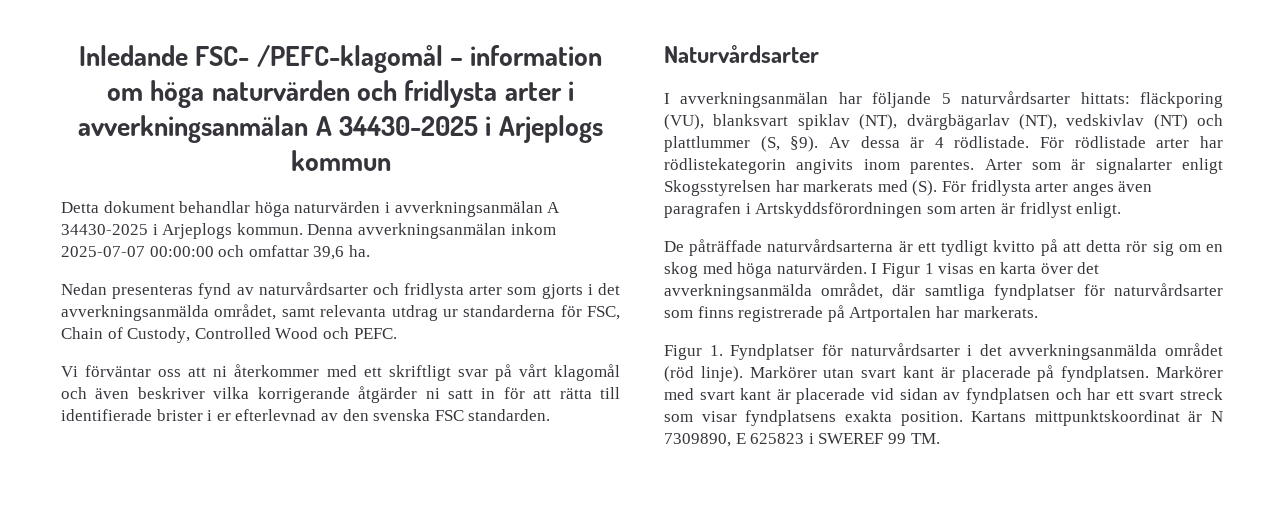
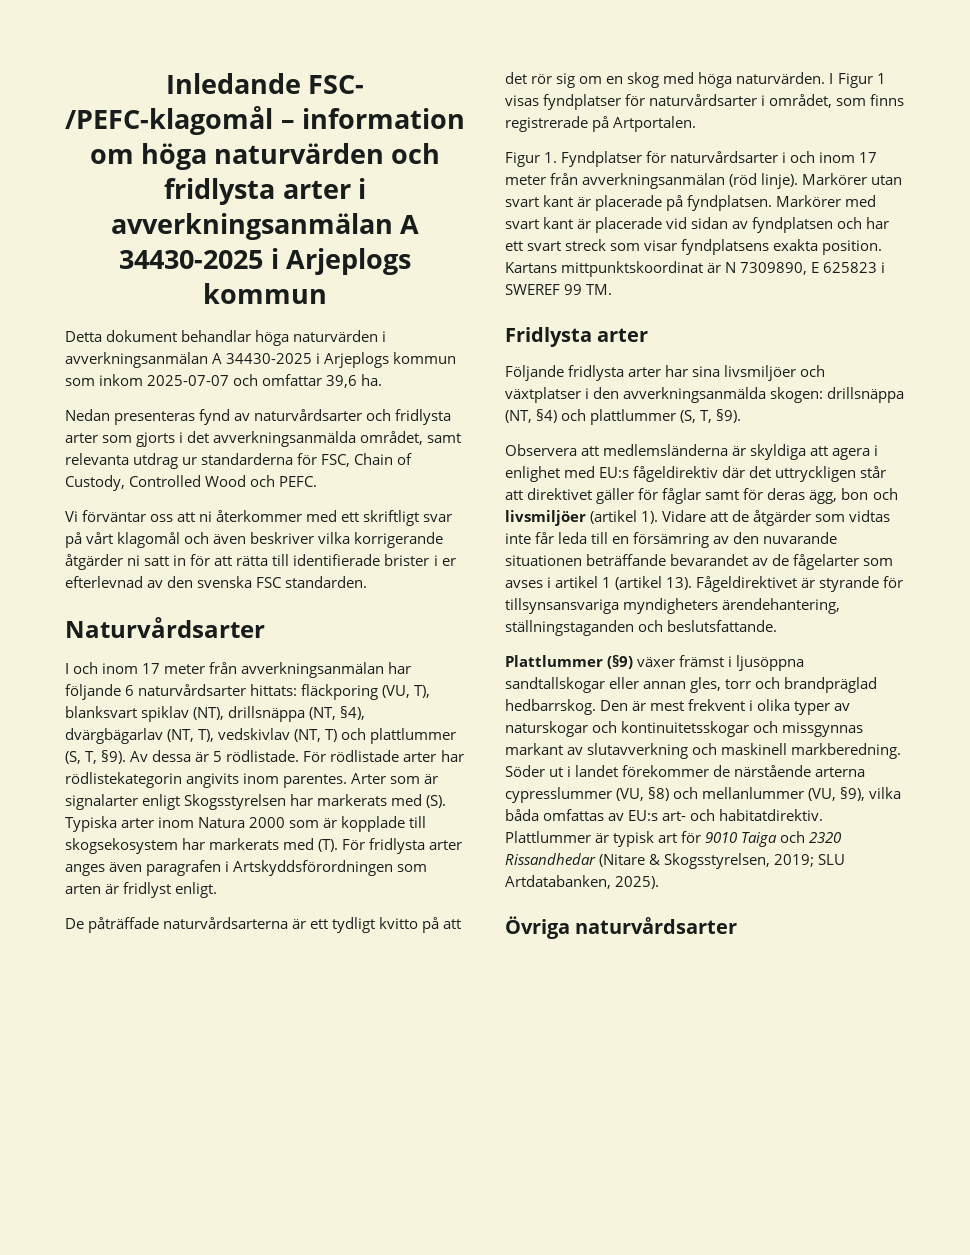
- Detta dokument behandlar höga naturvärden i avverkningsanmälan A 34430-2025 i Arjeplogs kommun. Denna avverkningsanmälan inkom 2025-07-07 00:00:00 och omfattar 39,6 ha.
+ Detta dokument behandlar höga naturvärden i avverkningsanmälan A 34430-2025 i Arjeplogs kommun som inkom 2025-07-07 och omfattar 39,6 ha.
- I avverkningsanmälan har följande 5 naturvårdsarter hittats: fläckporing (VU), blanksvart spiklav (NT), dvärgbägarlav (NT), vedskivlav (NT) och plattlummer (S, §9).
+ I och inom 17 meter från avverkningsanmälan har följande 6 naturvårdsarter hittats: fläckporing (VU, T), blanksvart spiklav (NT), drillsnäppa (NT, §4), dvärgbägarlav (NT, T), vedskivlav (NT, T) och plattlummer (S, T, §9).
- Av dessa är 4 rödlistade.
+ Av dessa är 5 rödlistade.
- Arter som är signalarter enligt Skogsstyrelsen har markerats med (S). För fridlysta arter anges även paragrafen i Artskyddsförordningen som arten är fridlyst enligt.
+ Arter som är signalarter enligt Skogsstyrelsen har markerats med (S). Typiska arter inom Natura 2000 som är kopplade till skogsekosystem har markerats med (T). För fridlysta arter anges även paragrafen i Artskyddsförordningen som arten är fridlyst enligt.
- De påträffade naturvårdsarterna är ett tydligt kvitto på att detta rör sig om en skog med höga naturvärden.
+ De påträffade naturvårdsarterna är ett tydligt kvitto på att det rör sig om en skog med höga naturvärden.
- I Figur 1 visas en karta över det avverkningsanmälda området, där samtliga fyndplatser för naturvårdsarter som finns registrerade på Artportalen har markerats.
+ I Figur 1 visas fyndplatser för naturvårdsarter i området, som finns registrerade på Artportalen.
- Figur 1. Fyndplatser för naturvårdsarter i det avverkningsanmälda området (röd linje).
+ Figur 1. Fyndplatser för naturvårdsarter i och inom 17 meter från avverkningsanmälan (röd linje).
+ Fridlysta arter
+ Följande fridlysta arter har sina livsmiljöer och växtplatser i den avverkningsanmälda skogen: drillsnäppa (NT, §4) och plattlummer (S, T, §9).
+ Observera att medlemsländerna är skyldiga att agera i enlighet med EU:s fågeldirektiv där det uttryckligen står att direktivet gäller för fåglar samt för deras ägg, bon och livsmiljöer (artikel 1). Vidare att de åtgärder som vidtas inte får leda till en försämring av den nuvarande situationen beträffande bevarandet av de fågelarter som avses i artikel 1 (artikel 13). Fågeldirektivet är styrande för tillsynsansvariga myndigheters ärendehantering, ställningstaganden och beslutsfattande.
+ Plattlummer (§9) växer främst i ljusöppna sandtallskogar eller annan gles, torr och brandpräglad hedbarrskog. Den är mest frekvent i olika typer av naturskogar och kontinuitetsskogar och missgynnas markant av slutavverkning och maskinell markberedning. Söder ut i landet förekommer de närstående arterna cypresslummer (VU, §8) och mellanlummer (VU, §9), vilka båda omfattas av EU:s art- och habitatdirektiv. Plattlummer är typisk art för 9010 Taiga och 2320 Rissandhedar (Nitare & Skogsstyrelsen, 2019; SLU Artdatabanken, 2025).
+ Övriga naturvårdsarter

